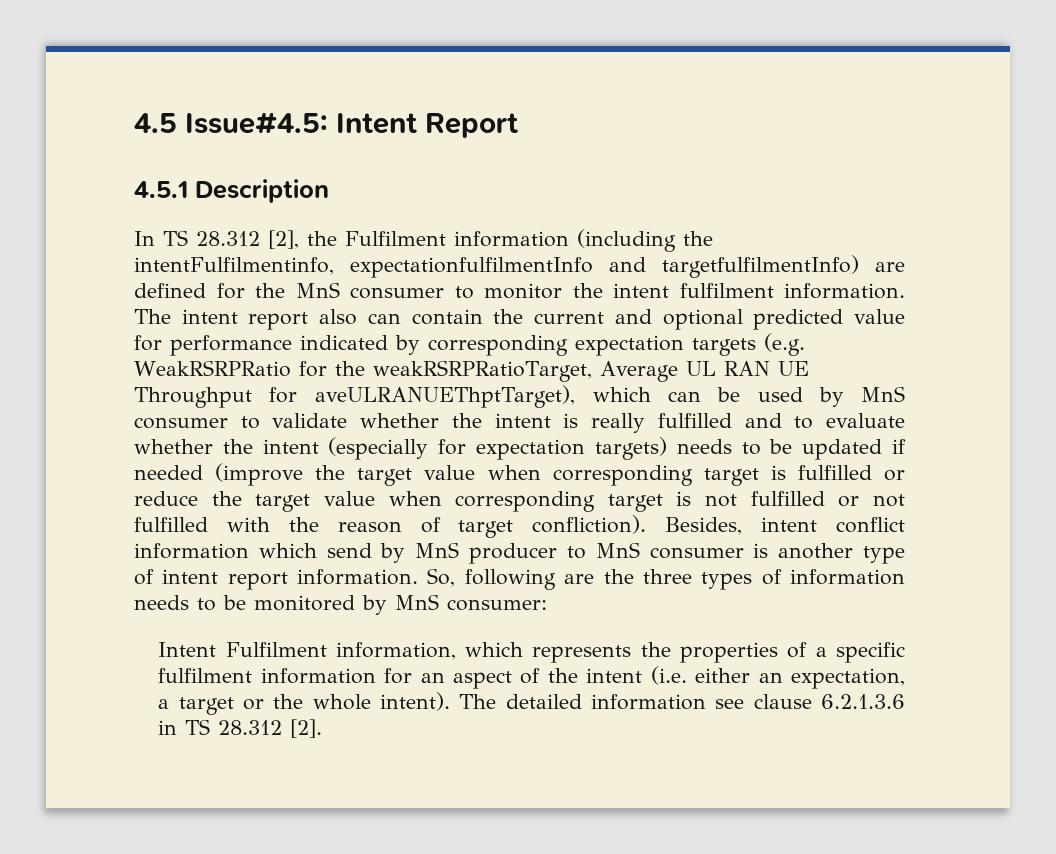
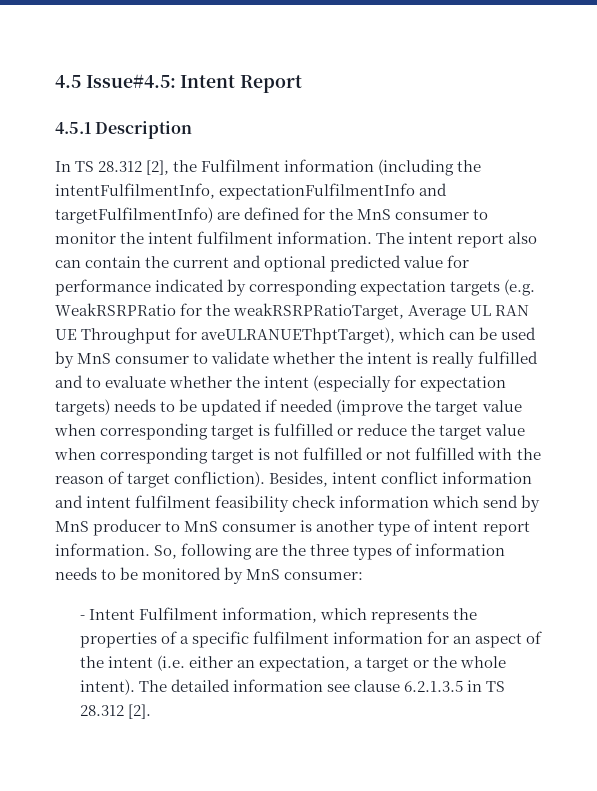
- In TS 28.312 [2], the Fulfilment information (including the intentFulfilmentinfo, expectationfulfilmentInfo and targetfulfilmentInfo) are defined for the MnS consumer to monitor the intent fulfilment information.
+ In TS 28.312 [2], the Fulfilment information (including the intentFulfilmentInfo, expectationFulfilmentInfo and targetFulfilmentInfo) are defined for the MnS consumer to monitor the intent fulfilment information.
- Besides, intent conflict information which send by MnS producer to MnS consumer is another type of intent report information.
+ Besides, intent conflict information and intent fulfilment feasibility check information which send by MnS producer to MnS consumer is another type of intent report information.
- Intent Fulfilment information, which represents the properties of a specific fulfilment information for an aspect of the intent (i.e. either an expectation, a target or the whole intent).
+ - Intent Fulfilment information, which represents the properties of a specific fulfilment information for an aspect of the intent (i.e. either an expectation, a target or the whole intent).
- The detailed information see clause 6.2.1.3.6 in TS 28.312 [2].
+ The detailed information see clause 6.2.1.3.5 in TS 28.312 [2].

